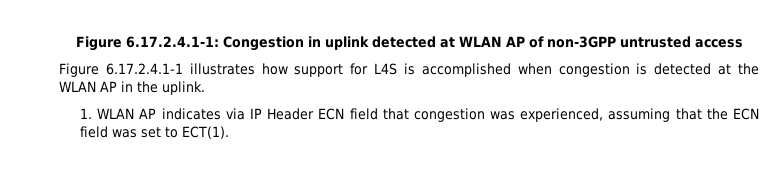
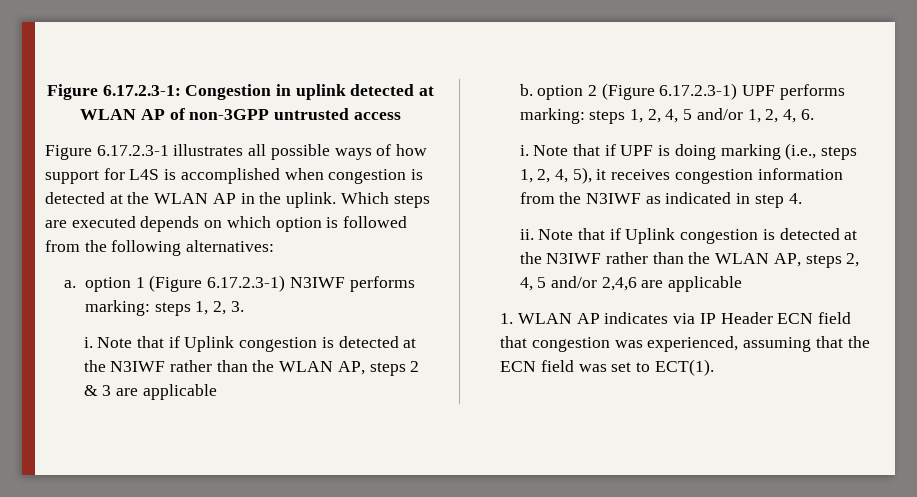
- Figure 6.17.2.4.1-1: Congestion in uplink detected at WLAN AP of non-3GPP untrusted access
+ Figure 6.17.2.3-1: Congestion in uplink detected at WLAN AP of non-3GPP untrusted access
- Figure 6.17.2.4.1-1 illustrates how support for L4S is accomplished when congestion is detected at the WLAN AP in the uplink.
+ Figure 6.17.2.3-1 illustrates all possible ways of how support for L4S is accomplished when congestion is detected at the WLAN AP in the uplink. Which steps are executed depends on which option is followed from the following alternatives:
+ a. option 1 (Figure 6.17.2.3-1) N3IWF performs marking: steps 1, 2, 3.
+ i. Note that if Uplink congestion is detected at the N3IWF rather than the WLAN AP, steps 2 & 3 are applicable
+ b. option 2 (Figure 6.17.2.3-1) UPF performs marking: steps 1, 2, 4, 5 and/or 1, 2, 4, 6.
+ i. Note that if UPF is doing marking (i.e., steps 1, 2, 4, 5), it receives congestion information from the N3IWF as indicated in step 4.
+ ii. Note that if Uplink congestion is detected at the N3IWF rather than the WLAN AP, steps 2, 4, 5 and/or 2,4,6 are applicable

